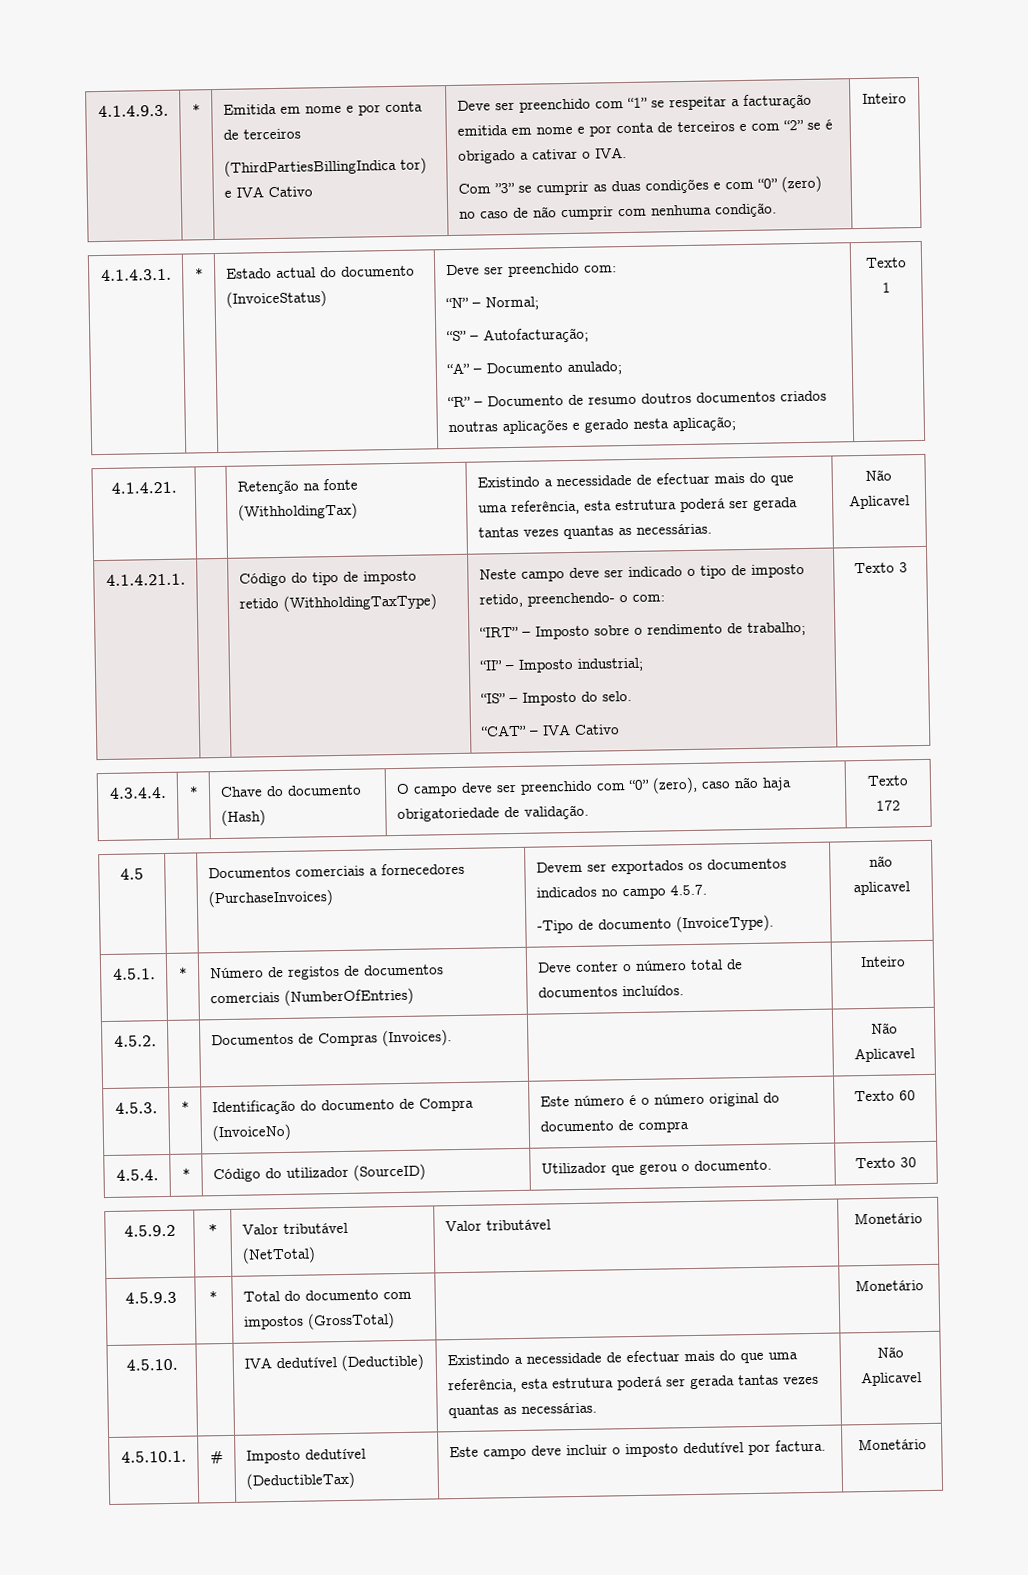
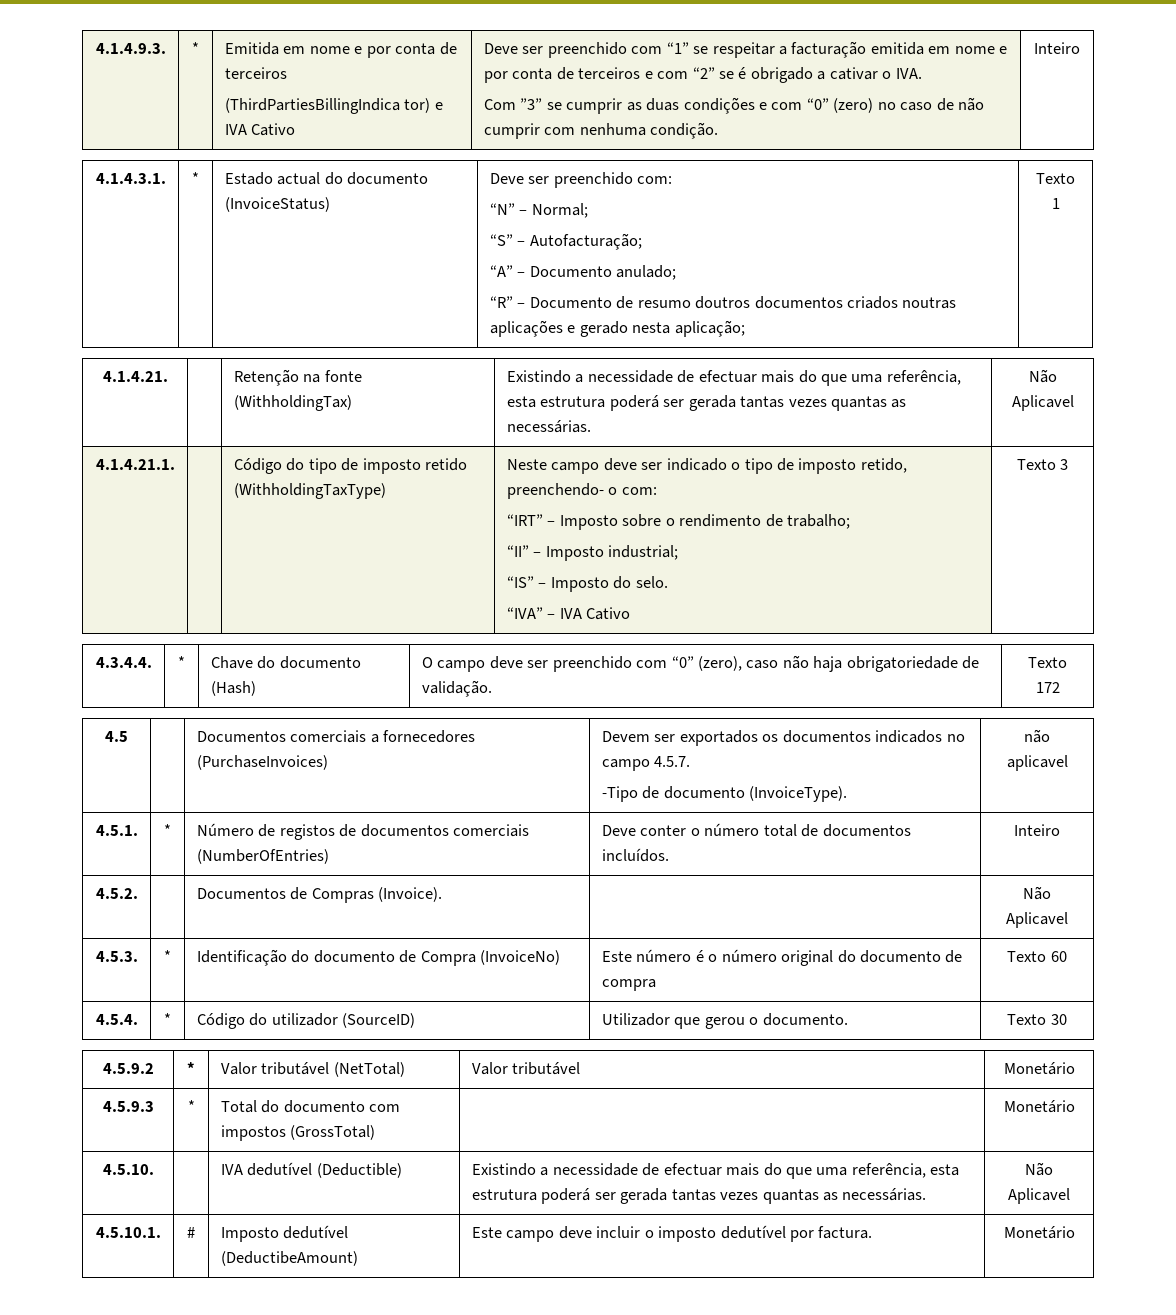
- “CAT” – IVA Cativo
+ “IVA” – IVA Cativo
- 4.5.2. | | Documentos de Compras (Invoices). | | Não Aplicavel
+ 4.5.2. | | Documentos de Compras (Invoice). | | Não Aplicavel
- 4.5.10.1. | # | Imposto dedutível (DeductibleTax) | Este campo deve incluir o imposto dedutível por factura. | Monetário
+ 4.5.10.1. | # | Imposto dedutível (DeductibeAmount) | Este campo deve incluir o imposto dedutível por factura. | Monetário

